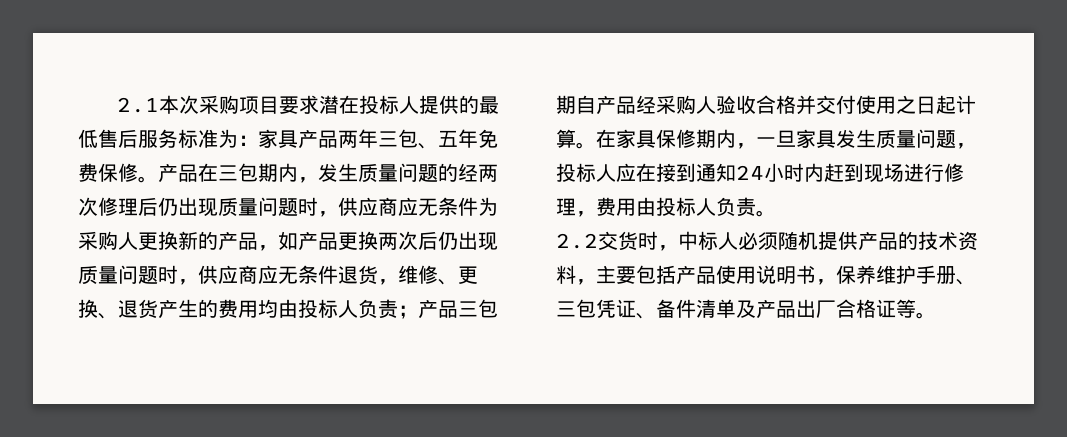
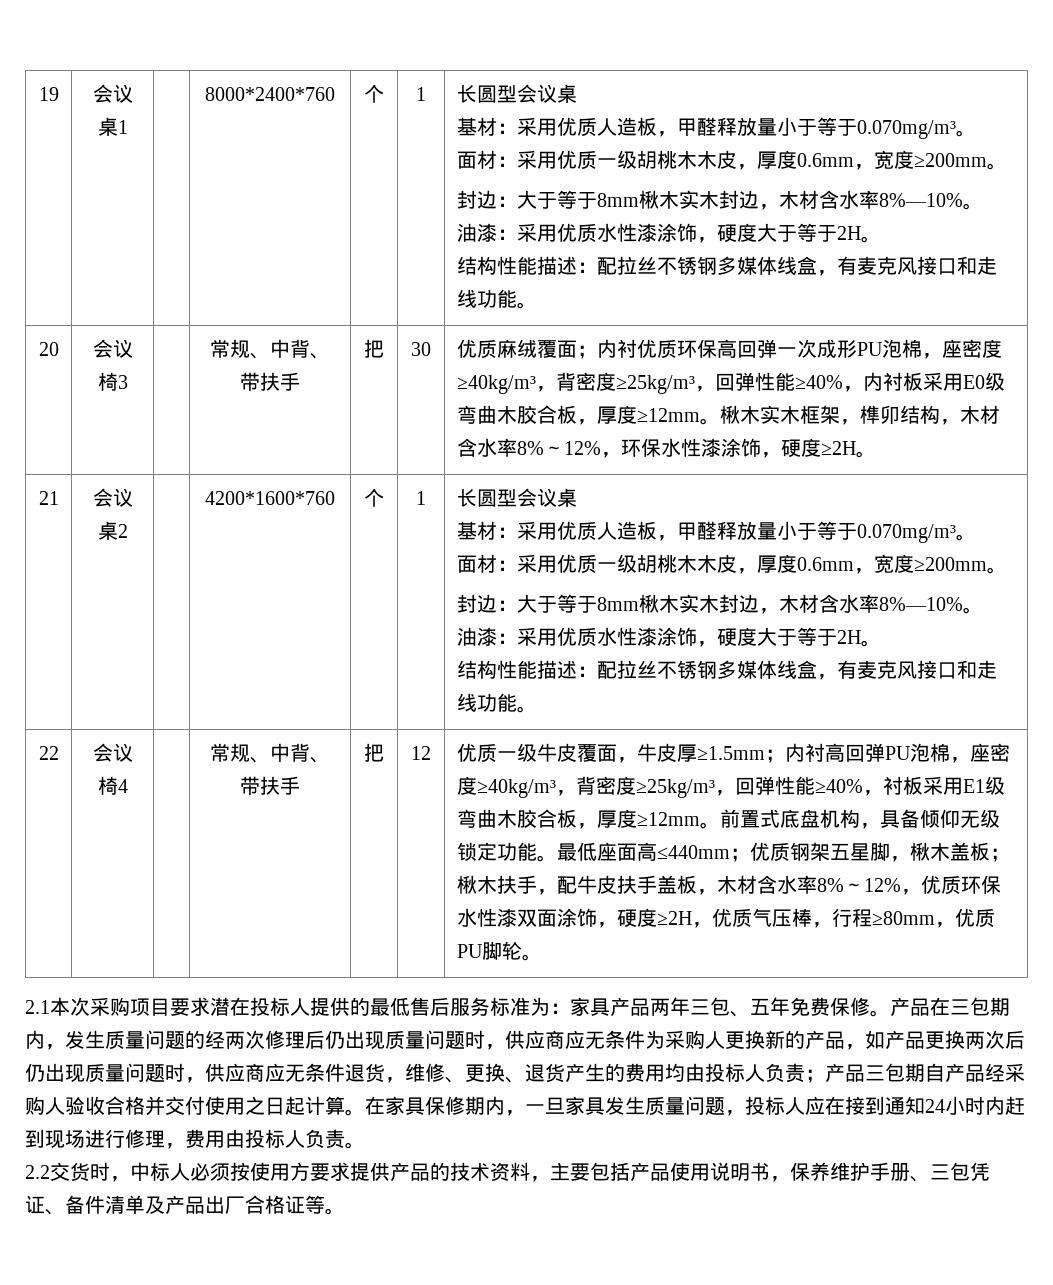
+ 19 | 会议桌1 | | 8000*2400*760 | 个 | 1 | 长圆型会议桌
+ 基材：采用优质人造板，甲醛释放量小于等于0.070mg/m³。
+ 面材：采用优质一级胡桃木木皮，厚度0.6mm，宽度≥200mm。
+ 封边：大于等于8mm楸木实木封边，木材含水率8%—10%。
+ 油漆：采用优质水性漆涂饰，硬度大于等于2H。
+ 结构性能描述：配拉丝不锈钢多媒体线盒，有麦克风接口和走线功能。
+ 20 | 会议椅3 | | 常规、中背、带扶手 | 把 | 30 | 优质麻绒覆面；内衬优质环保高回弹一次成形PU泡棉，座密度≥40kg/m³，背密度≥25kg/m³，回弹性能≥40%，内衬板采用E0级弯曲木胶合板，厚度≥12mm。楸木实木框架，榫卯结构，木材含水率8%～12%，环保水性漆涂饰，硬度≥2H。
+ 21 | 会议桌2 | | 4200*1600*760 | 个 | 1 | 长圆型会议桌
+ 基材：采用优质人造板，甲醛释放量小于等于0.070mg/m³。
+ 面材：采用优质一级胡桃木木皮，厚度0.6mm，宽度≥200mm。
+ 封边：大于等于8mm楸木实木封边，木材含水率8%—10%。
+ 油漆：采用优质水性漆涂饰，硬度大于等于2H。
+ 结构性能描述：配拉丝不锈钢多媒体线盒，有麦克风接口和走线功能。
+ 22 | 会议椅4 | | 常规、中背、带扶手 | 把 | 12 | 优质一级牛皮覆面，牛皮厚≥1.5mm；内衬高回弹PU泡棉，座密度≥40kg/m³，背密度≥25kg/m³，回弹性能≥40%，衬板采用E1级弯曲木胶合板，厚度≥12mm。前置式底盘机构，具备倾仰无级锁定功能。最低座面高≤440mm；优质钢架五星脚，楸木盖板；楸木扶手，配牛皮扶手盖板，木材含水率8%～12%，优质环保水性漆双面涂饰，硬度≥2H，优质气压棒，行程≥80mm，优质PU脚轮。
- 2.2交货时，中标人必须随机提供产品的技术资料，主要包括产品使用说明书，保养维护手册、三包凭证、备件清单及产品出厂合格证等。
+ 2.2交货时，中标人必须按使用方要求提供产品的技术资料，主要包括产品使用说明书，保养维护手册、三包凭证、备件清单及产品出厂合格证等。

